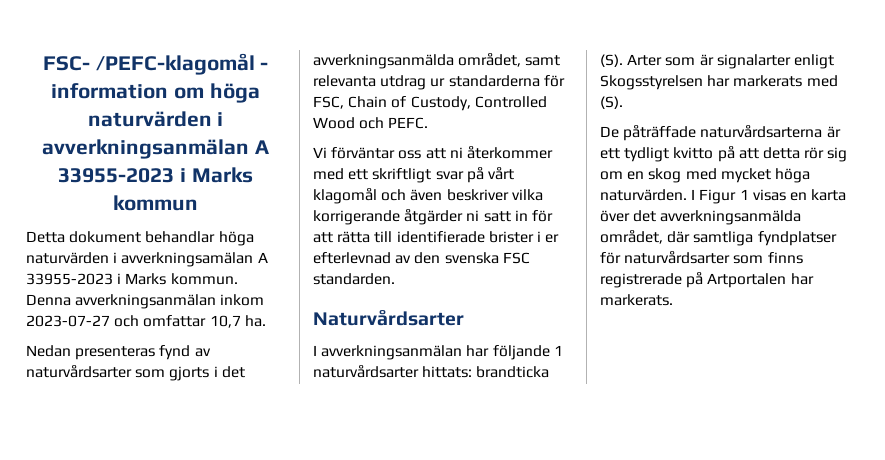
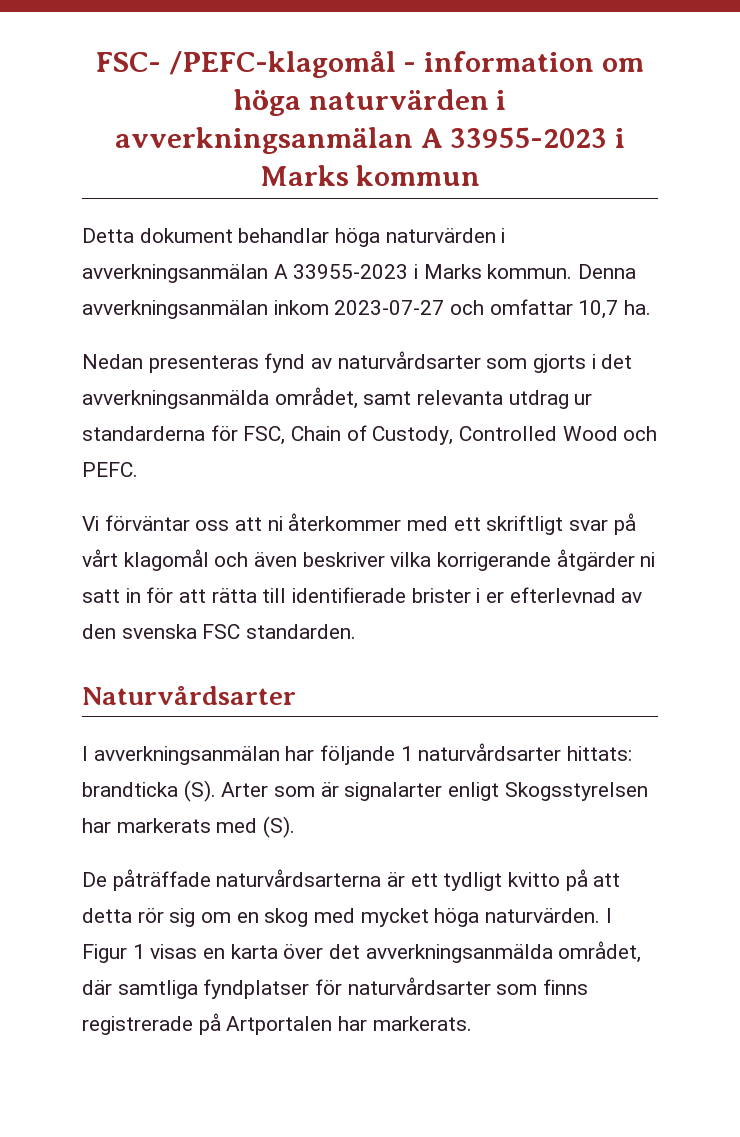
- Detta dokument behandlar höga naturvärden i avverkningsamälan A 33955-2023 i Marks kommun.
+ Detta dokument behandlar höga naturvärden i avverkningsanmälan A 33955-2023 i Marks kommun.

